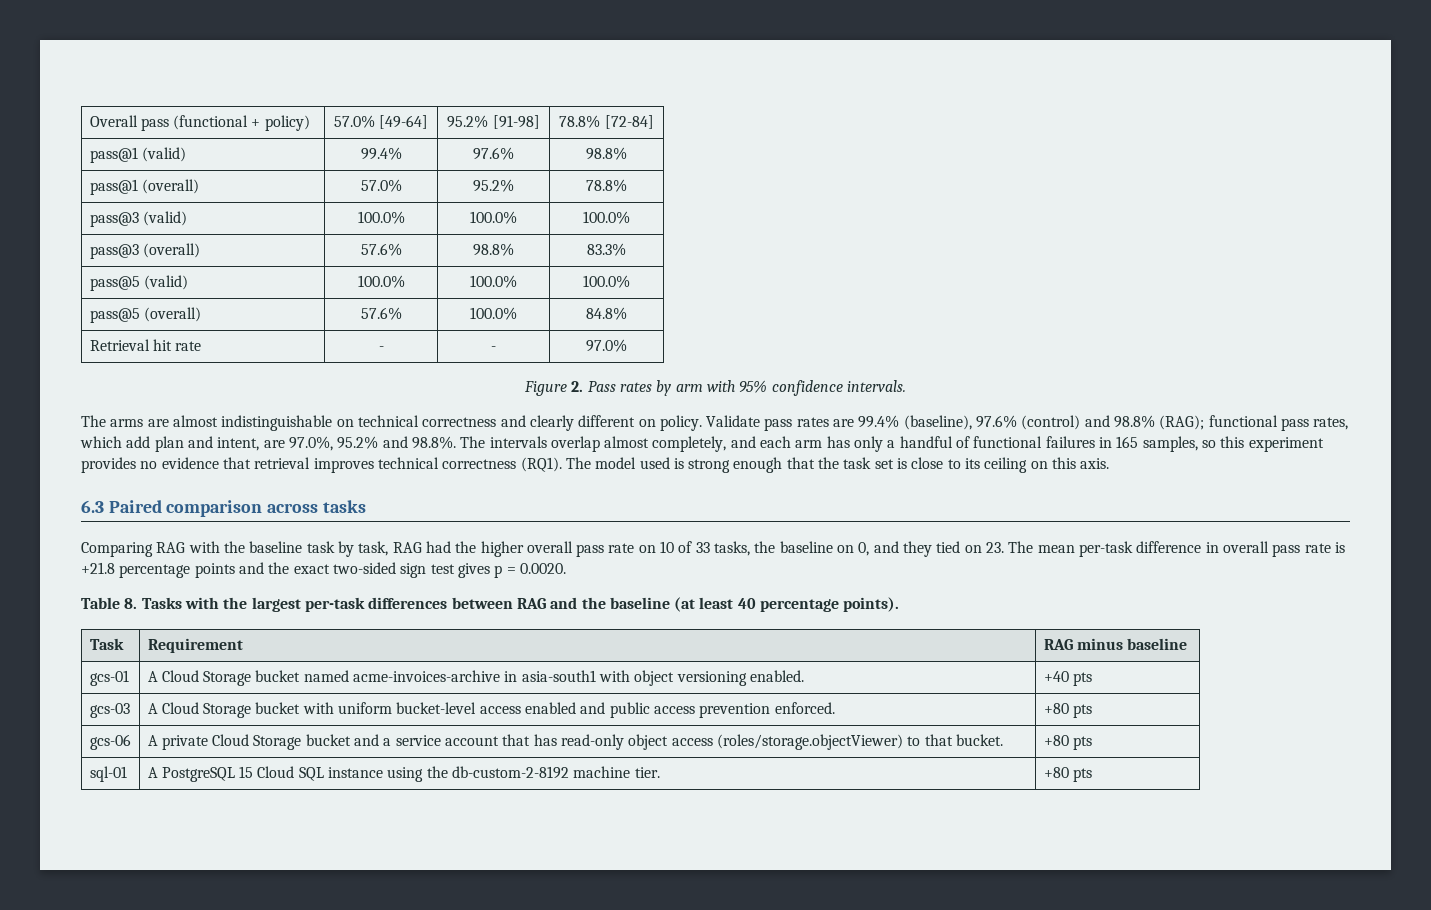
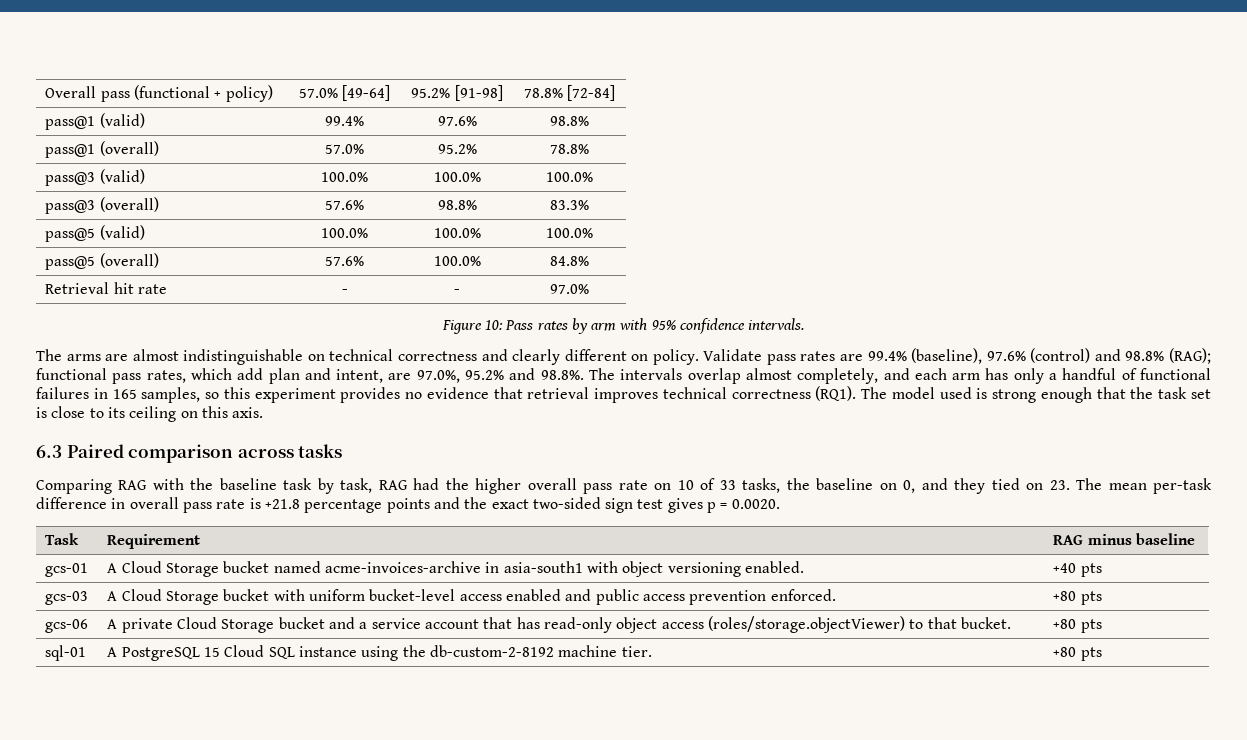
- Figure 2. Pass rates by arm with 95% confidence intervals.
+ Figure 10: Pass rates by arm with 95% confidence intervals.
- Table 8. Tasks with the largest per-task differences between RAG and the baseline (at least 40 percentage points).

